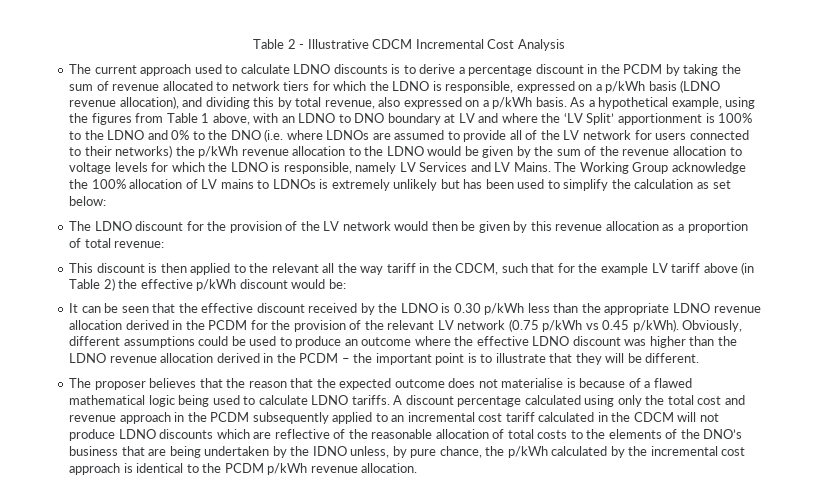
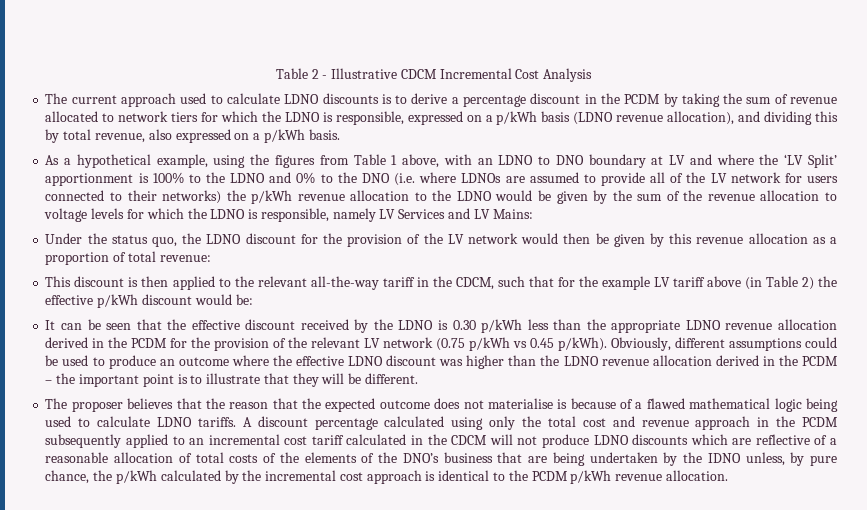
- The current approach used to calculate LDNO discounts is to derive a percentage discount in the PCDM by taking the sum of revenue allocated to network tiers for which the LDNO is responsible, expressed on a p/kWh basis (LDNO revenue allocation), and dividing this by total revenue, also expressed on a p/kWh basis. As a hypothetical example, using the figures from Table 1 above, with an LDNO to DNO boundary at LV and where the ‘LV Split’ apportionment is 100% to the LDNO and 0% to the DNO (i.e. where LDNOs are assumed to provide all of the LV network for users connected to their networks) the p/kWh revenue allocation to the LDNO would be given by the sum of the revenue allocation to voltage levels for which the LDNO is responsible, namely LV Services and LV Mains. The Working Group acknowledge the 100% allocation of LV mains to LDNOs is extremely unlikely but has been used to simplify the calculation as set below:
- The LDNO discount for the provision of the LV network would then be given by this revenue allocation as a proportion of total revenue:
+ The current approach used to calculate LDNO discounts is to derive a percentage discount in the PCDM by taking the sum of revenue allocated to network tiers for which the LDNO is responsible, expressed on a p/kWh basis (LDNO revenue allocation), and dividing this by total revenue, also expressed on a p/kWh basis.
+ As a hypothetical example, using the figures from Table 1 above, with an LDNO to DNO boundary at LV and where the ‘LV Split’ apportionment is 100% to the LDNO and 0% to the DNO (i.e. where LDNOs are assumed to provide all of the LV network for users connected to their networks) the p/kWh revenue allocation to the LDNO would be given by the sum of the revenue allocation to voltage levels for which the LDNO is responsible, namely LV Services and LV Mains:
+ Under the status quo, the LDNO discount for the provision of the LV network would then be given by this revenue allocation as a proportion of total revenue:
- This discount is then applied to the relevant all the way tariff in the CDCM, such that for the example LV tariff above (in Table 2) the effective p/kWh discount would be:
+ This discount is then applied to the relevant all-the-way tariff in the CDCM, such that for the example LV tariff above (in Table 2) the effective p/kWh discount would be:
- A discount percentage calculated using only the total cost and revenue approach in the PCDM subsequently applied to an incremental cost tariff calculated in the CDCM will not produce LDNO discounts which are reflective of the reasonable allocation of total costs to the elements of the DNO’s business that are being undertaken by the IDNO unless, by pure chance, the p/kWh calculated by the incremental cost approach is identical to the PCDM p/kWh revenue allocation.
+ A discount percentage calculated using only the total cost and revenue approach in the PCDM subsequently applied to an incremental cost tariff calculated in the CDCM will not produce LDNO discounts which are reflective of a reasonable allocation of total costs of the elements of the DNO’s business that are being undertaken by the IDNO unless, by pure chance, the p/kWh calculated by the incremental cost approach is identical to the PCDM p/kWh revenue allocation.

